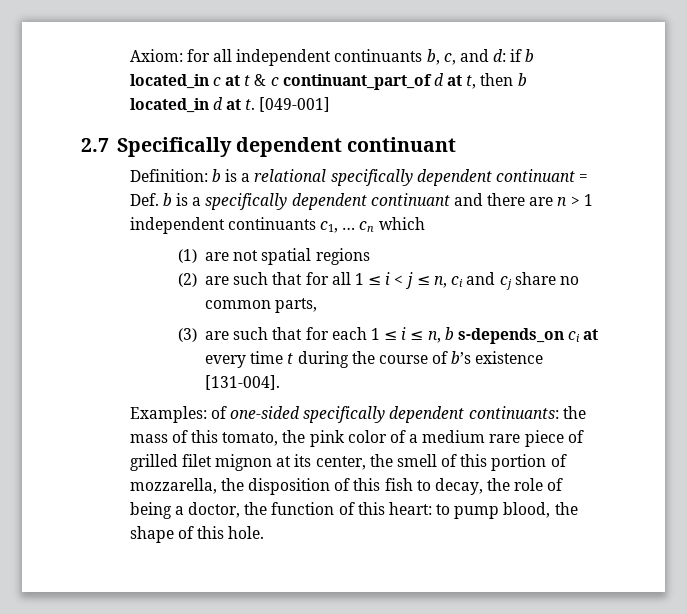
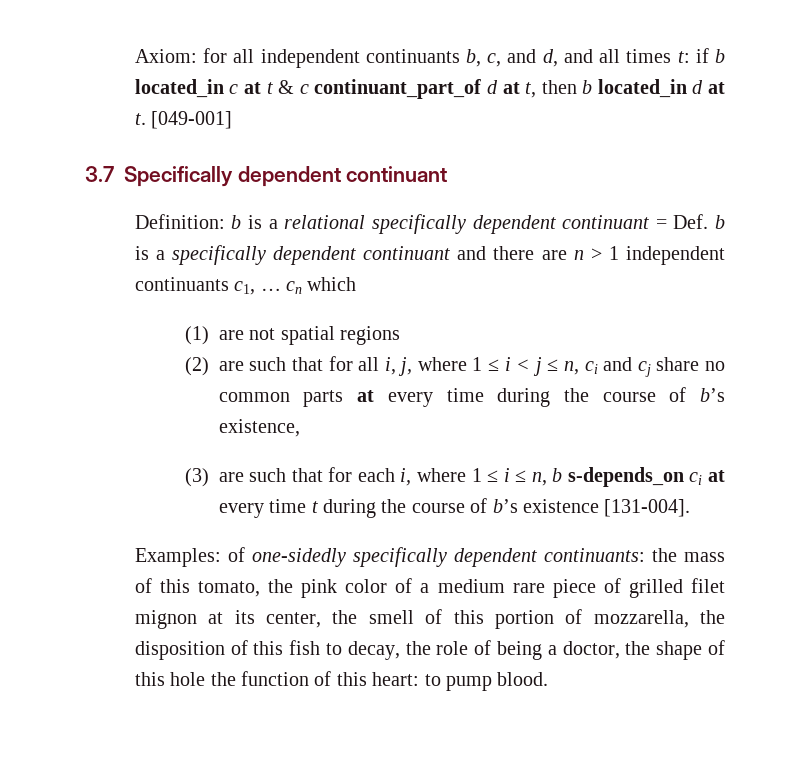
- Axiom: for all independent continuants b, c, and d: if b located_in c at t & c continuant_part_of d at t, then b located_in d at t.
+ Axiom: for all independent continuants b, c, and d, and all times t: if b located_in c at t & c continuant_part_of d at t, then b located_in d at t.
- 2.7 Specifically dependent continuant
+ 3.7 Specifically dependent continuant
- (2) are such that for all 1 ≤ i < j ≤ n, ci and cj share no common parts,
+ (2) are such that for all i, j, where 1 ≤ i < j ≤ n, ci and cj share no common parts at every time during the course of b’s existence,
- (3) are such that for each 1 ≤ i ≤ n, b s-depends_on ci at every time t during the course of b’s existence [131-004].
+ (3) are such that for each i, where 1 ≤ i ≤ n, b s-depends_on ci at every time t during the course of b’s existence [131-004].
- Examples: of one-sided specifically dependent continuants: the mass of this tomato, the pink color of a medium rare piece of grilled filet mignon at its center, the smell of this portion of mozzarella, the disposition of this fish to decay, the role of being a doctor, the function of this heart: to pump blood, the shape of this hole.
+ Examples: of one-sidedly specifically dependent continuants: the mass of this tomato, the pink color of a medium rare piece of grilled filet mignon at its center, the smell of this portion of mozzarella, the disposition of this fish to decay, the role of being a doctor, the shape of this hole the function of this heart: to pump blood.

